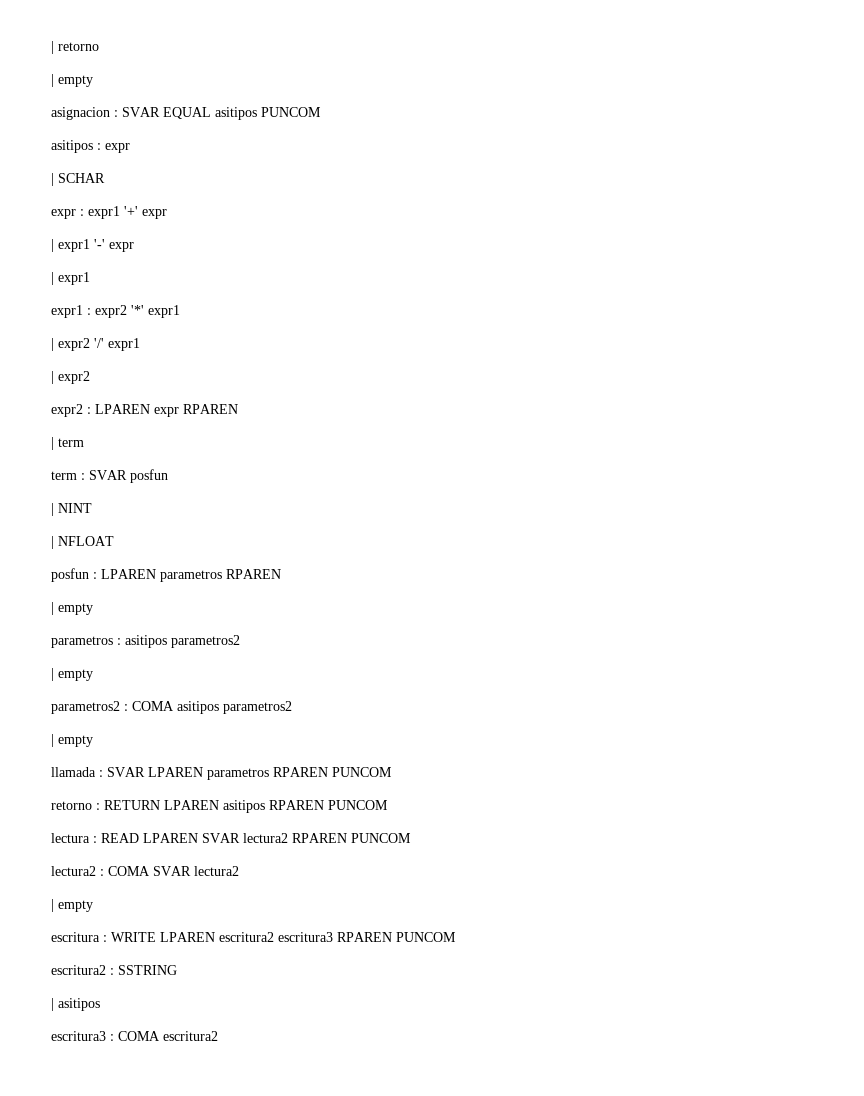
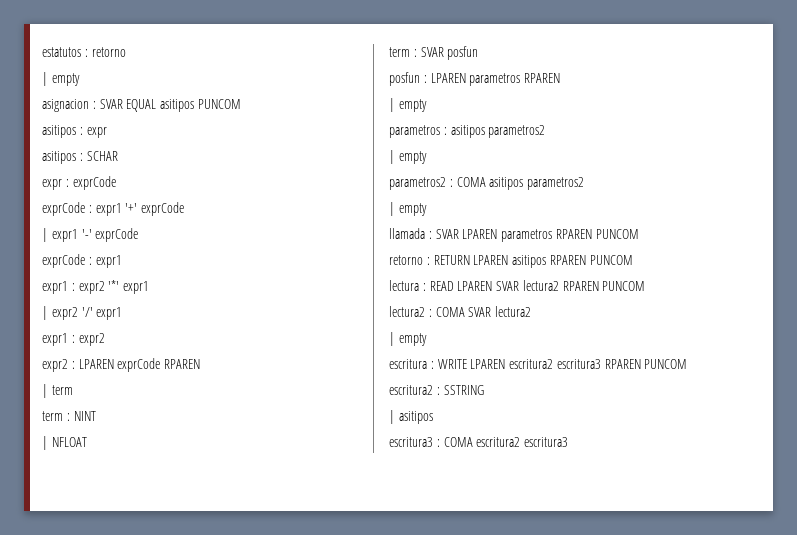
- | retorno
+ estatutos : retorno
- | SCHAR
+ asitipos : SCHAR
- expr : expr1 '+' expr
+ expr : exprCode
+ exprCode : expr1 '+' exprCode
- | expr1 '-' expr
- | expr1
+ | expr1 '-' exprCode
+ exprCode : expr1
  | expr2 '/' expr1
- | expr2
+ expr1 : expr2
- expr2 : LPAREN expr RPAREN
+ expr2 : LPAREN exprCode RPAREN
- term : SVAR posfun
- | NINT
+ term : NINT
+ term : SVAR posfun
- escritura3 : COMA escritura2
+ escritura3 : COMA escritura2 escritura3

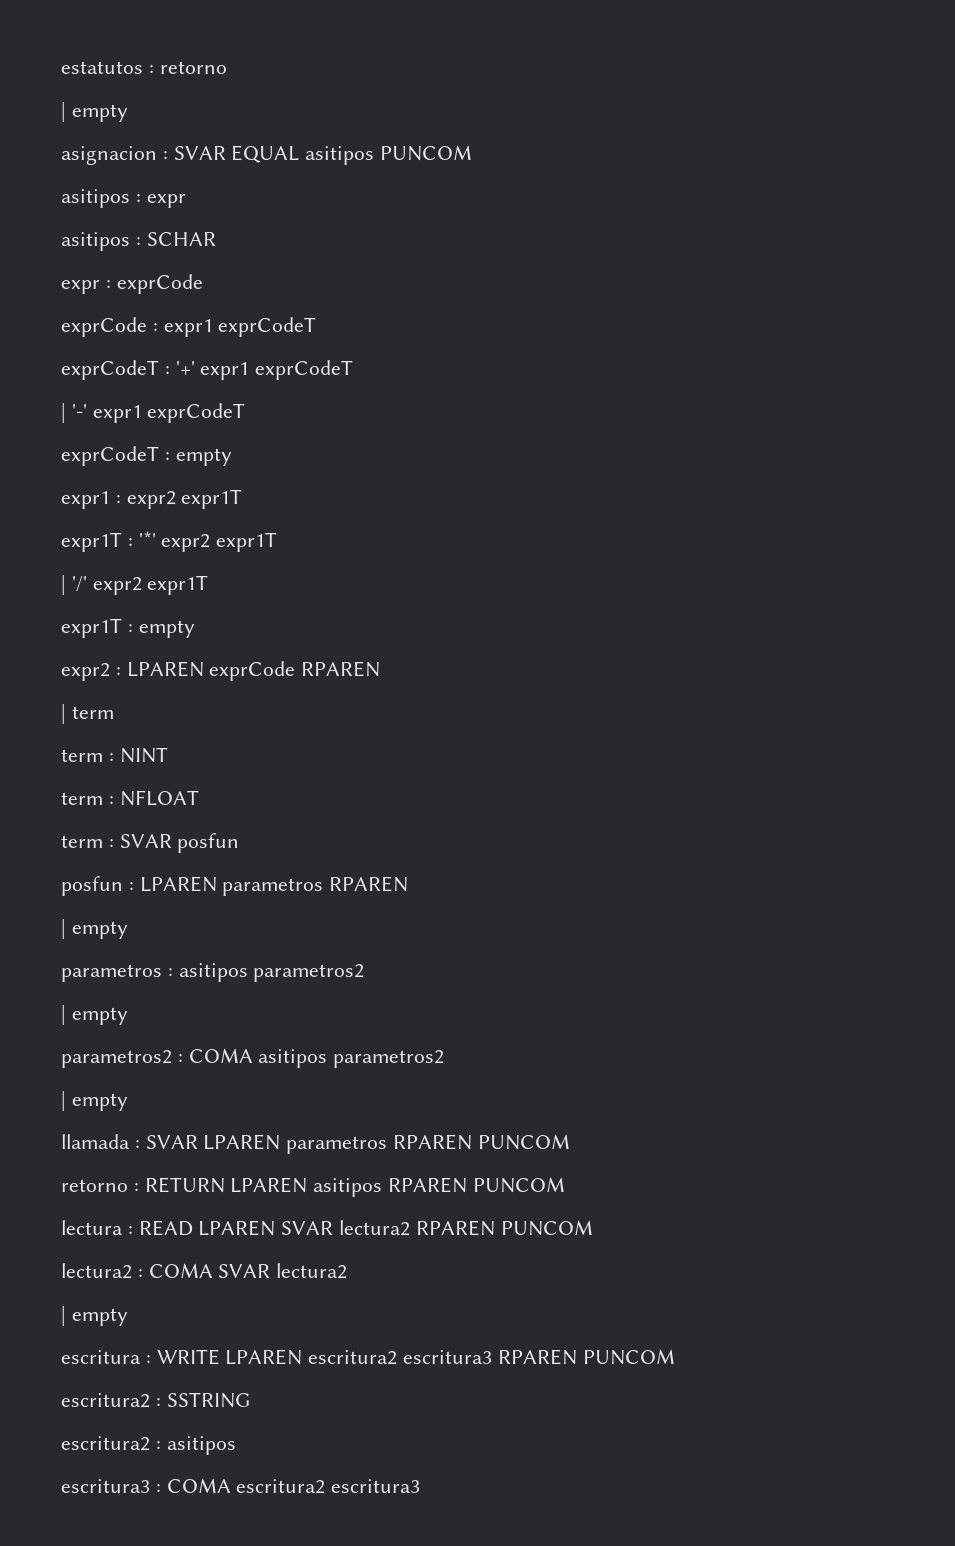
- exprCode : expr1 '+' exprCode
- | expr1 '-' exprCode
- exprCode : expr1
- expr1 : expr2 '*' expr1
- | expr2 '/' expr1
- expr1 : expr2
+ exprCode : expr1 exprCodeT
+ exprCodeT : '+' expr1 exprCodeT
+ | '-' expr1 exprCodeT
+ exprCodeT : empty
+ expr1 : expr2 expr1T
+ expr1T : '*' expr2 expr1T
+ | '/' expr2 expr1T
+ expr1T : empty
- | NFLOAT
+ term : NFLOAT
- | asitipos
+ escritura2 : asitipos

